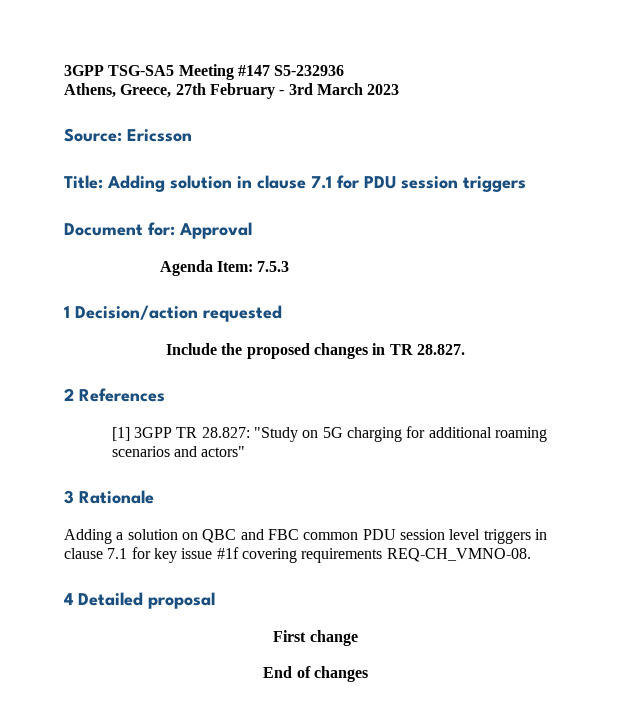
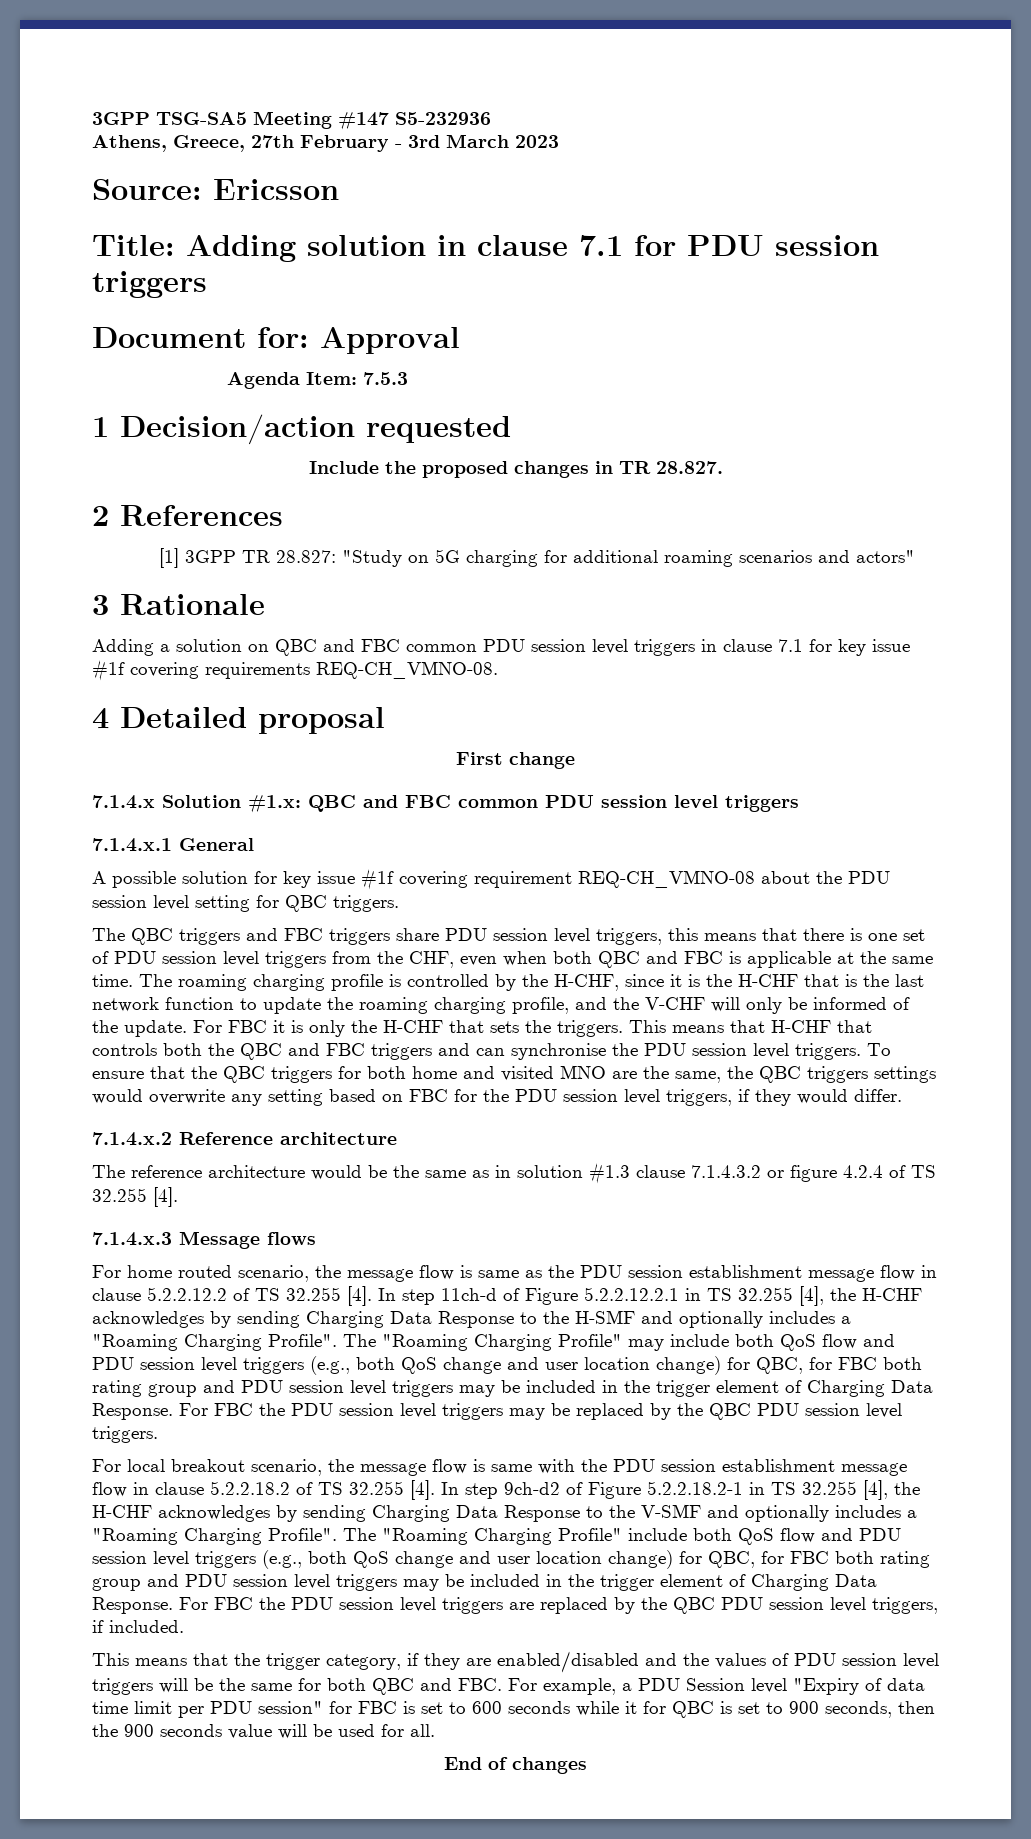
+ 7.1.4.x Solution #1.x: QBC and FBC common PDU session level triggers
+ 7.1.4.x.1 General
+ A possible solution for key issue #1f covering requirement REQ-CH_VMNO-08 about the PDU session level setting for QBC triggers.
+ The QBC triggers and FBC triggers share PDU session level triggers, this means that there is one set of PDU session level triggers from the CHF, even when both QBC and FBC is applicable at the same time. The roaming charging profile is controlled by the H-CHF, since it is the H-CHF that is the last network function to update the roaming charging profile, and the V-CHF will only be informed of the update. For FBC it is only the H-CHF that sets the triggers. This means that H-CHF that controls both the QBC and FBC triggers and can synchronise the PDU session level triggers. To ensure that the QBC triggers for both home and visited MNO are the same, the QBC triggers settings would overwrite any setting based on FBC for the PDU session level triggers, if they would differ.
+ 7.1.4.x.2 Reference architecture
+ The reference architecture would be the same as in solution #1.3 clause 7.1.4.3.2 or figure 4.2.4 of TS 32.255 [4].
+ 7.1.4.x.3 Message flows
+ For home routed scenario, the message flow is same as the PDU session establishment message flow in clause 5.2.2.12.2 of TS 32.255 [4]. In step 11ch-d of Figure 5.2.2.12.2.1 in TS 32.255 [4], the H-CHF acknowledges by sending Charging Data Response to the H-SMF and optionally includes a "Roaming Charging Profile". The "Roaming Charging Profile" may include both QoS flow and PDU session level triggers (e.g., both QoS change and user location change) for QBC, for FBC both rating group and PDU session level triggers may be included in the trigger element of Charging Data Response. For FBC the PDU session level triggers may be replaced by the QBC PDU session level triggers.
+ For local breakout scenario, the message flow is same with the PDU session establishment message flow in clause 5.2.2.18.2 of TS 32.255 [4]. In step 9ch-d2 of Figure 5.2.2.18.2-1 in TS 32.255 [4], the H-CHF acknowledges by sending Charging Data Response to the V-SMF and optionally includes a "Roaming Charging Profile". The "Roaming Charging Profile" include both QoS flow and PDU session level triggers (e.g., both QoS change and user location change) for QBC, for FBC both rating group and PDU session level triggers may be included in the trigger element of Charging Data Response. For FBC the PDU session level triggers are replaced by the QBC PDU session level triggers, if included.
+ This means that the trigger category, if they are enabled/disabled and the values of PDU session level triggers will be the same for both QBC and FBC. For example, a PDU Session level "Expiry of data time limit per PDU session" for FBC is set to 600 seconds while it for QBC is set to 900 seconds, then the 900 seconds value will be used for all.

